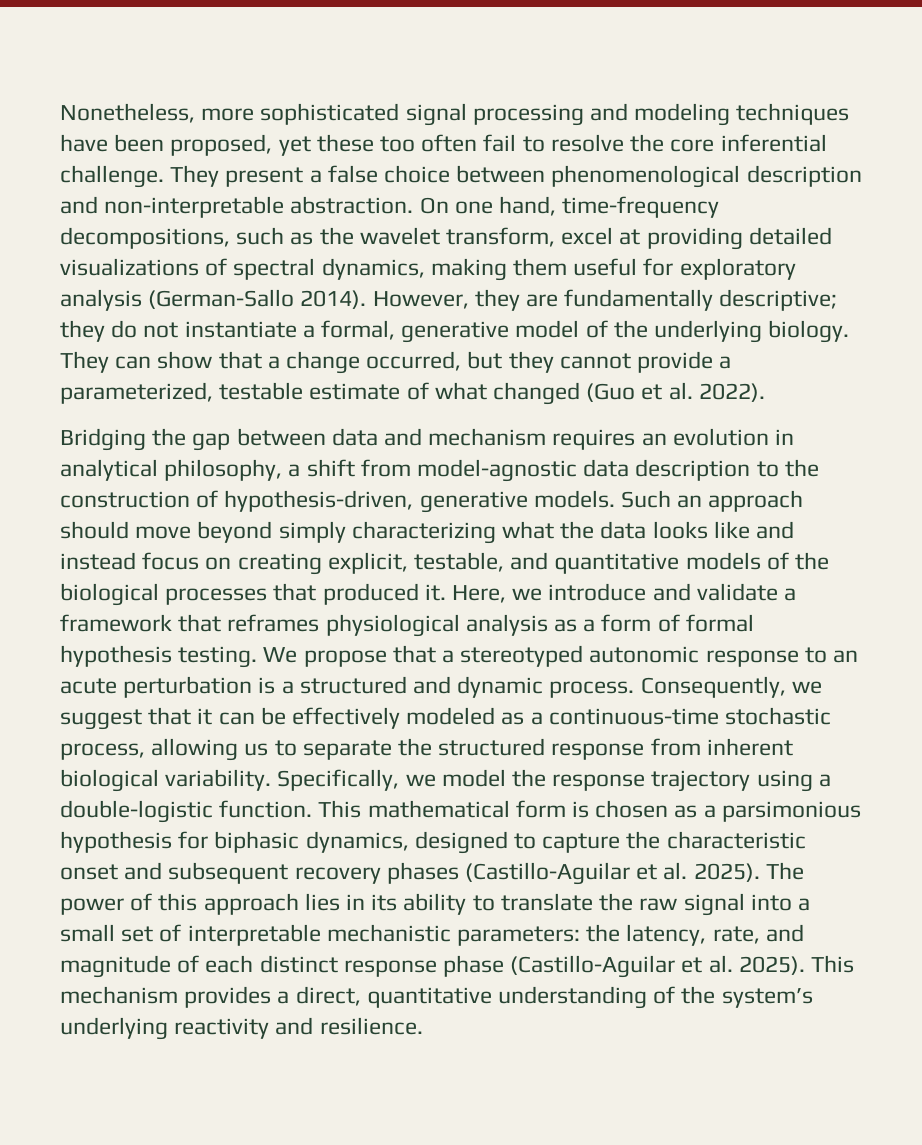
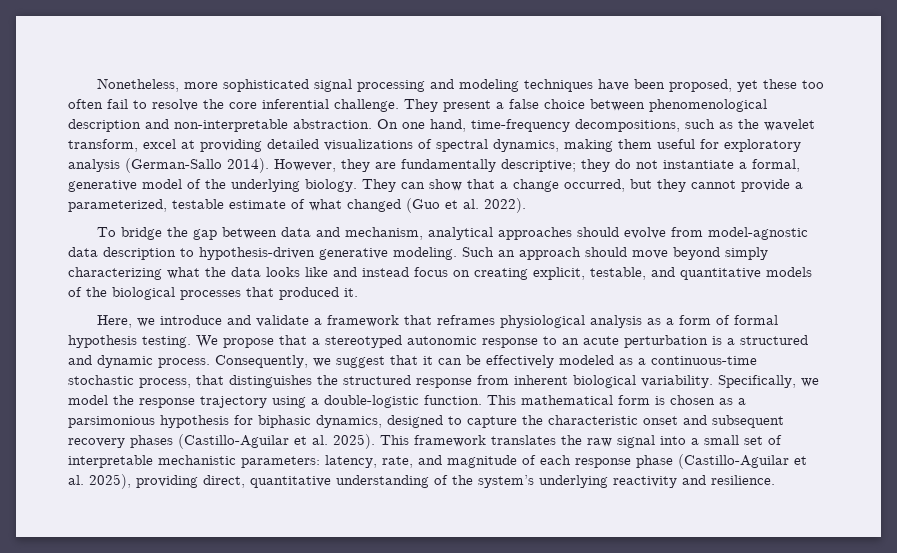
- Bridging the gap between data and mechanism requires an evolution in analytical philosophy, a shift from model-agnostic data description to the construction of hypothesis-driven, generative models.
+ To bridge the gap between data and mechanism, analytical approaches should evolve from model-agnostic data description to hypothesis-driven generative modeling.
- Such an approach should move beyond simply characterizing what the data looks like and instead focus on creating explicit, testable, and quantitative models of the biological processes that produced it. Here, we introduce and validate a framework that reframes physiological analysis as a form of formal hypothesis testing.
+ Such an approach should move beyond simply characterizing what the data looks like and instead focus on creating explicit, testable, and quantitative models of the biological processes that produced it.
+ Here, we introduce and validate a framework that reframes physiological analysis as a form of formal hypothesis testing.
- Consequently, we suggest that it can be effectively modeled as a continuous-time stochastic process, allowing us to separate the structured response from inherent biological variability.
+ Consequently, we suggest that it can be effectively modeled as a continuous-time stochastic process, that distinguishes the structured response from inherent biological variability.
- The power of this approach lies in its ability to translate the raw signal into a small set of interpretable mechanistic parameters: the latency, rate, and magnitude of each distinct response phase (Castillo-Aguilar et al. 2025). This mechanism provides a direct, quantitative understanding of the system’s underlying reactivity and resilience.
+ This framework translates the raw signal into a small set of interpretable mechanistic parameters: latency, rate, and magnitude of each response phase (Castillo-Aguilar et al. 2025), providing direct, quantitative understanding of the system’s underlying reactivity and resilience.

